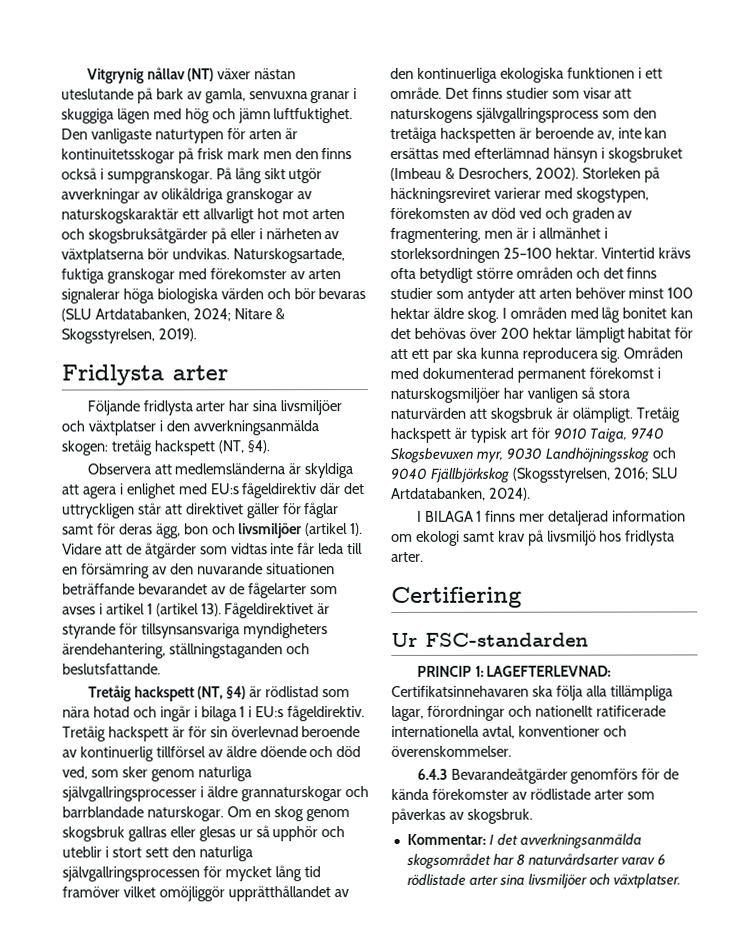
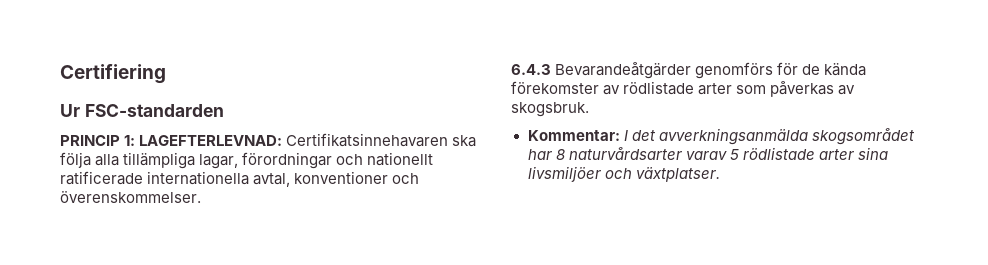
- Vitgrynig nållav (NT) växer nästan uteslutande på bark av gamla, senvuxna granar i skuggiga lägen med hög och jämn luftfuktighet. Den vanligaste naturtypen för arten är kontinuitetsskogar på frisk mark men den finns också i sumpgranskogar. På lång sikt utgör avverkningar av olikåldriga granskogar av naturskogskaraktär ett allvarligt hot mot arten och skogsbruksåtgärder på eller i närheten av växtplatserna bör undvikas. Naturskogsartade, fuktiga granskogar med förekomster av arten signalerar höga biologiska värden och bör bevaras (SLU Artdatabanken, 2024; Nitare & Skogsstyrelsen, 2019).
- Fridlysta arter
- Följande fridlysta arter har sina livsmiljöer och växtplatser i den avverkningsanmälda skogen: tretåig hackspett (NT, §4).
- Observera att medlemsländerna är skyldiga att agera i enlighet med EU:s fågeldirektiv där det uttryckligen står att direktivet gäller för fåglar samt för deras ägg, bon och livsmiljöer (artikel 1). Vidare att de åtgärder som vidtas inte får leda till en försämring av den nuvarande situationen beträffande bevarandet av de fågelarter som avses i artikel 1 (artikel 13). Fågeldirektivet är styrande för tillsynsansvariga myndigheters ärendehantering, ställningstaganden och beslutsfattande.
- Tretåig hackspett (NT, §4) är rödlistad som nära hotad och ingår i bilaga 1 i EU:s fågeldirektiv. Tretåig hackspett är för sin överlevnad beroende av kontinuerlig tillförsel av äldre döende och död ved, som sker genom naturliga självgallringsprocesser i äldre grannaturskogar och barrblandade naturskogar. Om en skog genom skogsbruk gallras eller glesas ur så upphör och uteblir i stort sett den naturliga självgallringsprocessen för mycket lång tid framöver vilket omöjliggör upprätthållandet av den kontinuerliga ekologiska funktionen i ett område. Det finns studier som visar att naturskogens självgallringsprocess som den tretåiga hackspetten är beroende av, inte kan ersättas med efterlämnad hänsyn i skogsbruket (Imbeau & Desrochers, 2002). Storleken på häckningsreviret varierar med skogstypen, förekomsten av död ved och graden av fragmentering, men är i allmänhet i storleksordningen 25–100 hektar. Vintertid krävs ofta betydligt större områden och det finns studier som antyder att arten behöver minst 100 hektar äldre skog. I områden med låg bonitet kan det behövas över 200 hektar lämpligt habitat för att ett par ska kunna reproducera sig. Områden med dokumenterad permanent förekomst i naturskogsmiljöer har vanligen så stora naturvärden att skogsbruk är olämpligt. Tretåig hackspett är typisk art för 9010 Taiga, 9740 Skogsbevuxen myr, 9030 Landhöjningsskog och 9040 Fjällbjörkskog (Skogsstyrelsen, 2016; SLU Artdatabanken, 2024).
- I BILAGA 1 finns mer detaljerad information om ekologi samt krav på livsmiljö hos fridlysta arter.
- Kommentar: I det avverkningsanmälda skogsområdet har 8 naturvårdsarter varav 6 rödlistade arter sina livsmiljöer och växtplatser.
+ Kommentar: I det avverkningsanmälda skogsområdet har 8 naturvårdsarter varav 5 rödlistade arter sina livsmiljöer och växtplatser.

